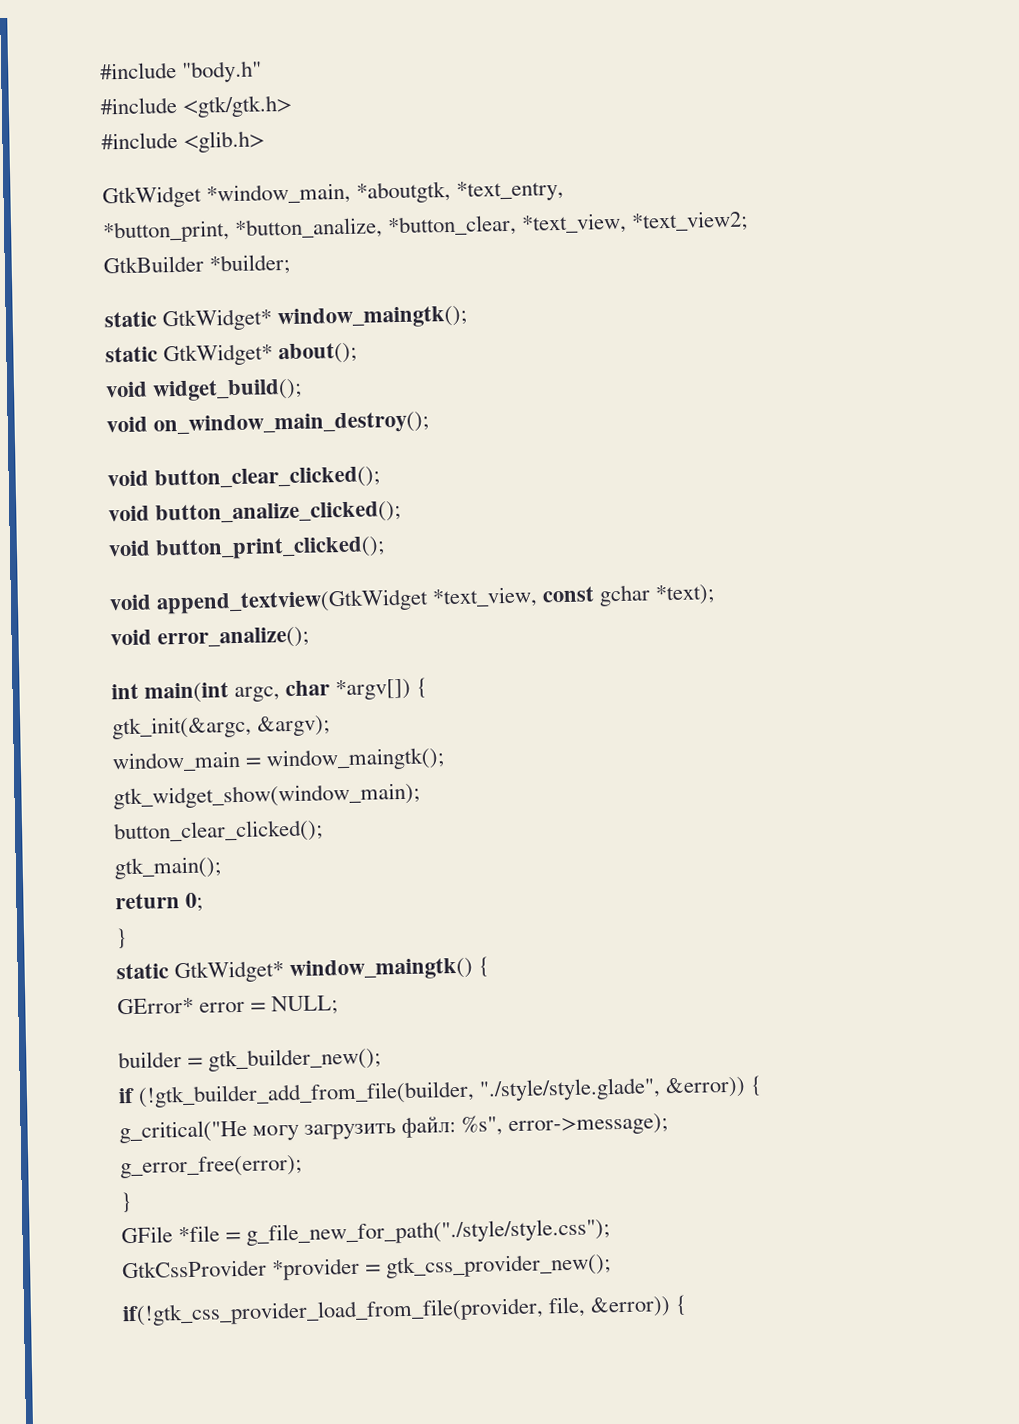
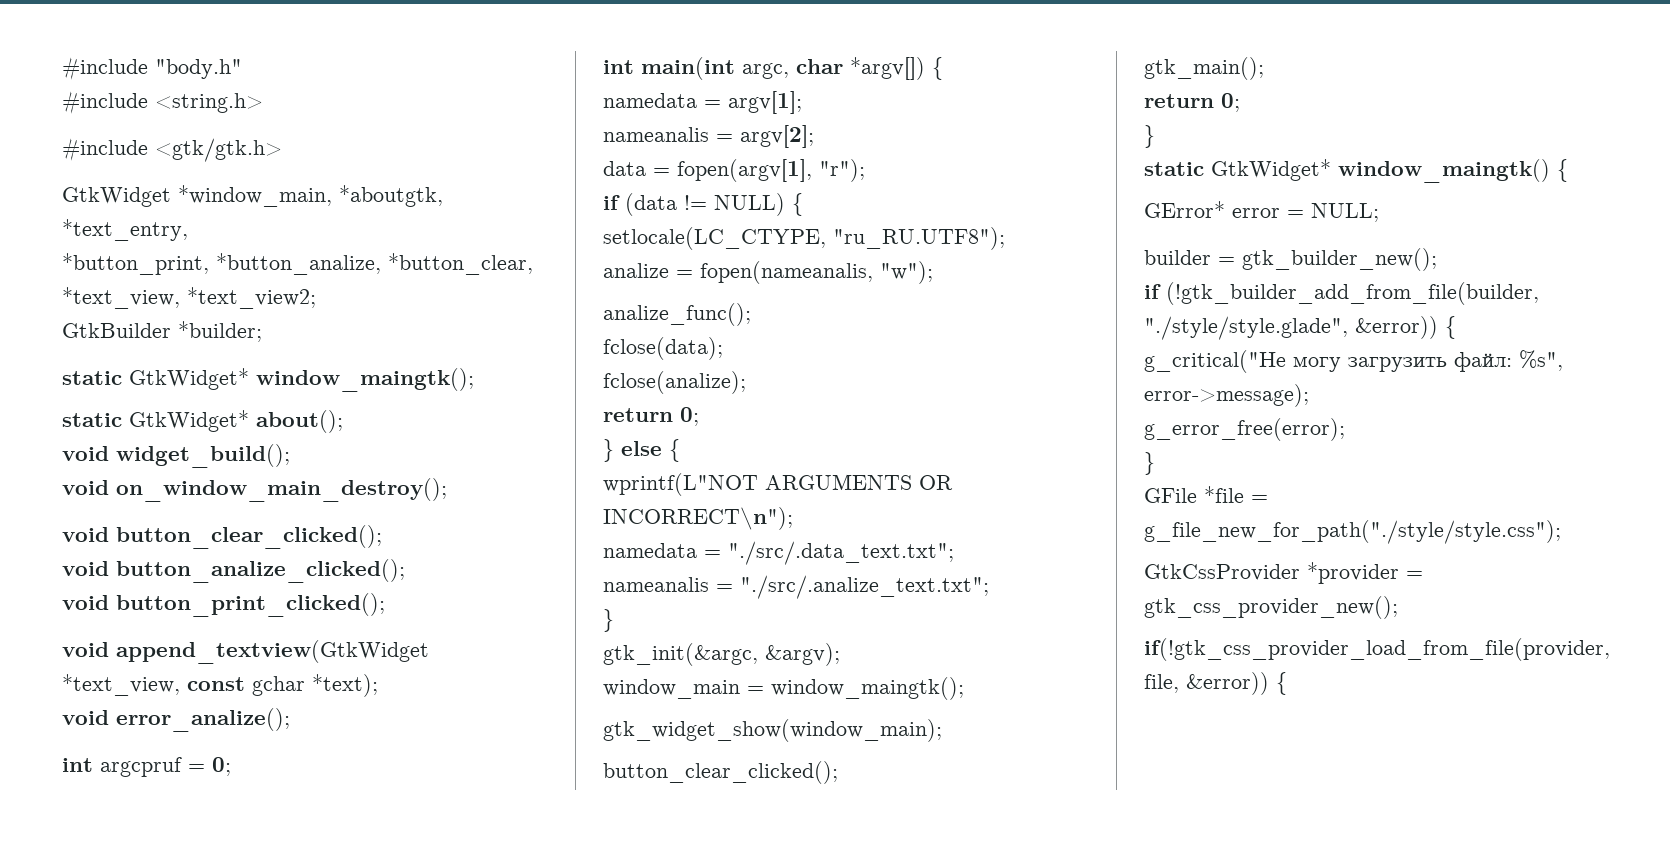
+ #include <string.h>
  #include <gtk/gtk.h>
- #include <glib.h>
+ int argcpruf = 0;
+ namedata = argv[1];
+ nameanalis = argv[2];
+ data = fopen(argv[1], "r");
+ if (data != NULL) {
+ setlocale(LC_CTYPE, "ru_RU.UTF8");
+ analize = fopen(nameanalis, "w");
+ analize_func();
+ fclose(data);
+ fclose(analize);
+ return 0;
+ } else {
+ wprintf(L"NOT ARGUMENTS OR INCORRECT\n");
+ namedata = "./src/.data_text.txt";
+ nameanalis = "./src/.analize_text.txt";
+ }

